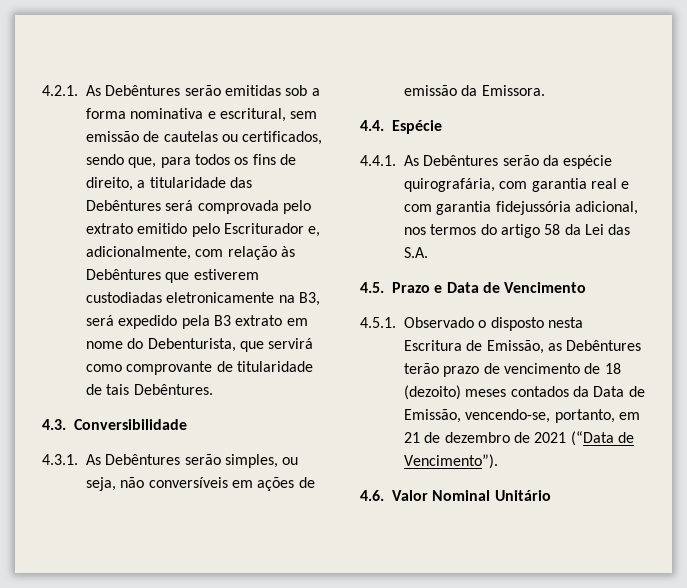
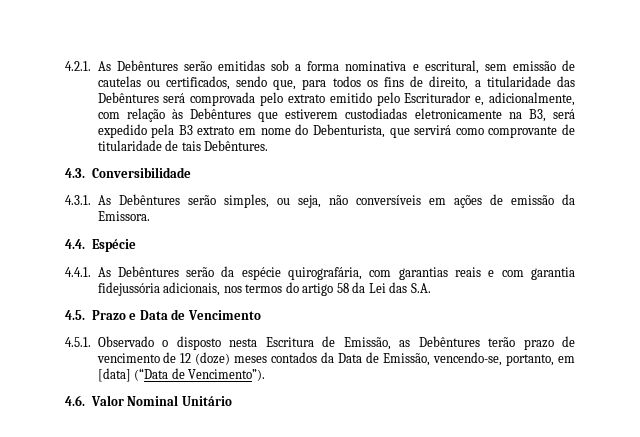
- 4.4.1. As Debêntures serão da espécie quirografária, com garantia real e com garantia fidejussória adicional, nos termos do artigo 58 da Lei das S.A.
+ 4.4.1. As Debêntures serão da espécie quirografária, com garantias reais e com garantia fidejussória adicionais, nos termos do artigo 58 da Lei das S.A.
- 4.5.1. Observado o disposto nesta Escritura de Emissão, as Debêntures terão prazo de vencimento de 18 (dezoito) meses contados da Data de Emissão, vencendo-se, portanto, em 21 de dezembro de 2021 (“Data de Vencimento”).
+ 4.5.1. Observado o disposto nesta Escritura de Emissão, as Debêntures terão prazo de vencimento de 12 (doze) meses contados da Data de Emissão, vencendo-se, portanto, em [data] (“Data de Vencimento”).

